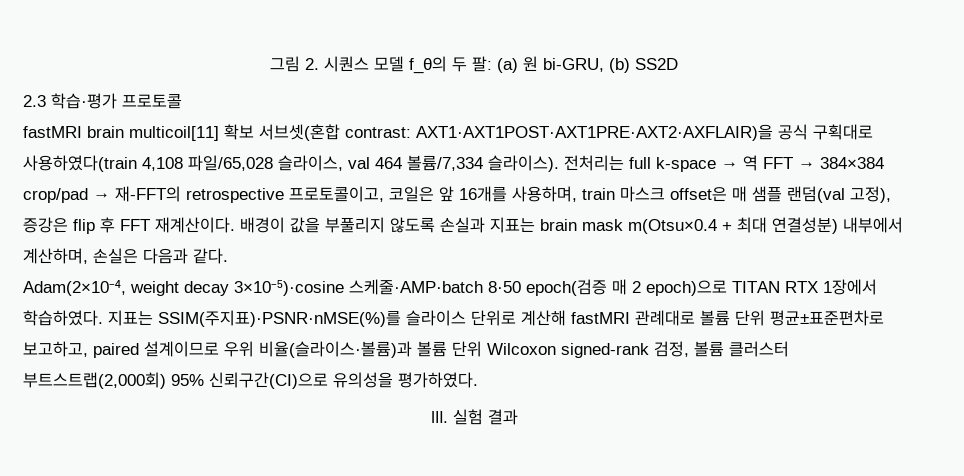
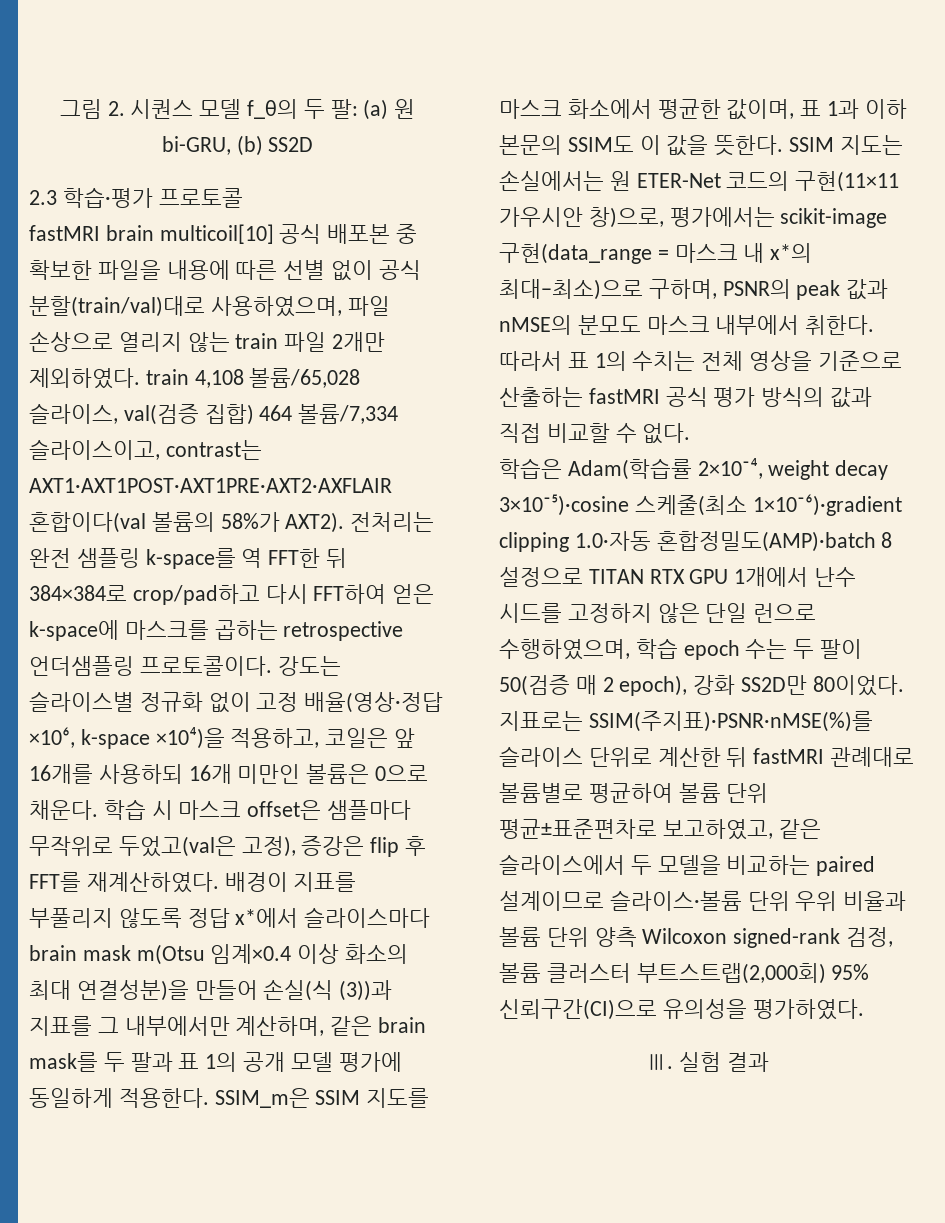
- fastMRI brain multicoil[11] 확보 서브셋(혼합 contrast: AXT1·AXT1POST·AXT1PRE·AXT2·AXFLAIR)을 공식 구획대로 사용하였다(train 4,108 파일/65,028 슬라이스, val 464 볼륨/7,334 슬라이스). 전처리는 full k-space → 역 FFT → 384×384 crop/pad → 재-FFT의 retrospective 프로토콜이고, 코일은 앞 16개를 사용하며, train 마스크 offset은 매 샘플 랜덤(val 고정), 증강은 flip 후 FFT 재계산이다. 배경이 값을 부풀리지 않도록 손실과 지표는 brain mask m(Otsu×0.4 + 최대 연결성분) 내부에서 계산하며, 손실은 다음과 같다.
- Adam(2×10⁻⁴, weight decay 3×10⁻⁵)·cosine 스케줄·AMP·batch 8·50 epoch(검증 매 2 epoch)으로 TITAN RTX 1장에서 학습하였다. 지표는 SSIM(주지표)·PSNR·nMSE(%)를 슬라이스 단위로 계산해 fastMRI 관례대로 볼륨 단위 평균±표준편차로 보고하고, paired 설계이므로 우위 비율(슬라이스·볼륨)과 볼륨 단위 Wilcoxon signed-rank 검정, 볼륨 클러스터 부트스트랩(2,000회) 95% 신뢰구간(CI)으로 유의성을 평가하였다.
+ fastMRI brain multicoil[10] 공식 배포본 중 확보한 파일을 내용에 따른 선별 없이 공식 분할(train/val)대로 사용하였으며, 파일 손상으로 열리지 않는 train 파일 2개만 제외하였다. train 4,108 볼륨/65,028 슬라이스, val(검증 집합) 464 볼륨/7,334 슬라이스이고, contrast는 AXT1·AXT1POST·AXT1PRE·AXT2·AXFLAIR 혼합이다(val 볼륨의 58%가 AXT2). 전처리는 완전 샘플링 k-space를 역 FFT한 뒤 384×384로 crop/pad하고 다시 FFT하여 얻은 k-space에 마스크를 곱하는 retrospective 언더샘플링 프로토콜이다. 강도는 슬라이스별 정규화 없이 고정 배율(영상·정답 ×10⁶, k-space ×10⁴)을 적용하고, 코일은 앞 16개를 사용하되 16개 미만인 볼륨은 0으로 채운다. 학습 시 마스크 offset은 샘플마다 무작위로 두었고(val은 고정), 증강은 flip 후 FFT를 재계산하였다. 배경이 지표를 부풀리지 않도록 정답 x*에서 슬라이스마다 brain mask m(Otsu 임계×0.4 이상 화소의 최대 연결성분)을 만들어 손실(식 (3))과 지표를 그 내부에서만 계산하며, 같은 brain mask를 두 팔과 표 1의 공개 모델 평가에 동일하게 적용한다. SSIM_m은 SSIM 지도를 마스크 화소에서 평균한 값이며, 표 1과 이하 본문의 SSIM도 이 값을 뜻한다. SSIM 지도는 손실에서는 원 ETER-Net 코드의 구현(11×11 가우시안 창)으로, 평가에서는 scikit-image 구현(data_range = 마스크 내 x*의 최대−최소)으로 구하며, PSNR의 peak 값과 nMSE의 분모도 마스크 내부에서 취한다. 따라서 표 1의 수치는 전체 영상을 기준으로 산출하는 fastMRI 공식 평가 방식의 값과 직접 비교할 수 없다.
+ 학습은 Adam(학습률 2×10⁻⁴, weight decay 3×10⁻⁵)·cosine 스케줄(최소 1×10⁻⁶)·gradient clipping 1.0·자동 혼합정밀도(AMP)·batch 8 설정으로 TITAN RTX GPU 1개에서 난수 시드를 고정하지 않은 단일 런으로 수행하였으며, 학습 epoch 수는 두 팔이 50(검증 매 2 epoch), 강화 SS2D만 80이었다. 지표로는 SSIM(주지표)·PSNR·nMSE(%)를 슬라이스 단위로 계산한 뒤 fastMRI 관례대로 볼륨별로 평균하여 볼륨 단위 평균±표준편차로 보고하였고, 같은 슬라이스에서 두 모델을 비교하는 paired 설계이므로 슬라이스·볼륨 단위 우위 비율과 볼륨 단위 양측 Wilcoxon signed-rank 검정, 볼륨 클러스터 부트스트랩(2,000회) 95% 신뢰구간(CI)으로 유의성을 평가하였다.

